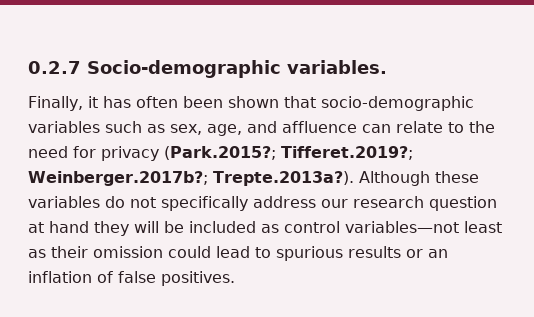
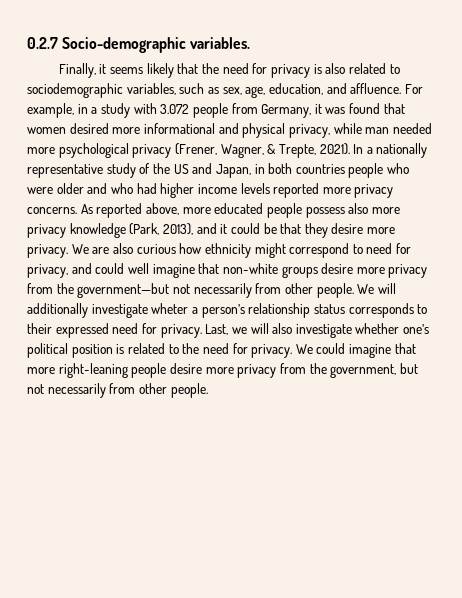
- Finally, it has often been shown that socio-demographic variables such as sex, age, and affluence can relate to the need for privacy (Park.2015?; Tifferet.2019?; Weinberger.2017b?; Trepte.2013a?). Although these variables do not specifically address our research question at hand they will be included as control variables—not least as their omission could lead to spurious results or an inflation of false positives.
+ Finally, it seems likely that the need for privacy is also related to sociodemographic variables, such as sex, age, education, and affluence. For example, in a study with 3.072 people from Germany, it was found that women desired more informational and physical privacy, while man needed more psychological privacy (Frener, Wagner, & Trepte, 2021). In a nationally representative study of the US and Japan, in both countries people who were older and who had higher income levels reported more privacy concerns. As reported above, more educated people possess also more privacy knowledge (Park, 2013), and it could be that they desire more privacy. We are also curious how ethnicity might correspond to need for privacy, and could well imagine that non-white groups desire more privacy from the government—but not necessarily from other people. We will additionally investigate wheter a person’s relationship status corresponds to their expressed need for privacy. Last, we will also investigate whether one’s political position is related to the need for privacy. We could imagine that more right-leaning people desire more privacy from the government, but not necessarily from other people.

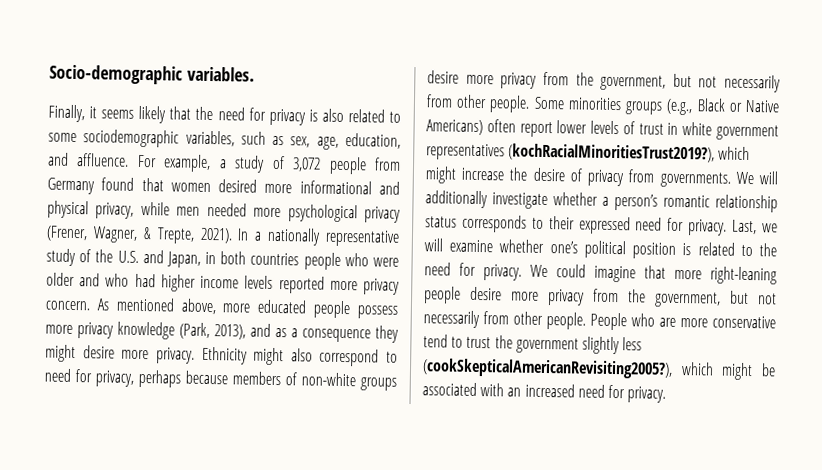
- 0.2.7 Socio-demographic variables.
+ Socio-demographic variables.
- Finally, it seems likely that the need for privacy is also related to sociodemographic variables, such as sex, age, education, and affluence.
+ Finally, it seems likely that the need for privacy is also related to some sociodemographic variables, such as sex, age, education, and affluence.
- For example, in a study with 3.072 people from Germany, it was found that women desired more informational and physical privacy, while man needed more psychological privacy (Frener, Wagner, & Trepte, 2021).
+ For example, a study of 3,072 people from Germany found that women desired more informational and physical privacy, while men needed more psychological privacy (Frener, Wagner, & Trepte, 2021).
- In a nationally representative study of the US and Japan, in both countries people who were older and who had higher income levels reported more privacy concerns. As reported above, more educated people possess also more privacy knowledge (Park, 2013), and it could be that they desire more privacy. We are also curious how ethnicity might correspond to need for privacy, and could well imagine that non-white groups desire more privacy from the government—but not necessarily from other people.
+ In a nationally representative study of the U.S. and Japan, in both countries people who were older and who had higher income levels reported more privacy concern. As mentioned above, more educated people possess more privacy knowledge (Park, 2013), and as a consequence they might desire more privacy. Ethnicity might also correspond to need for privacy, perhaps because members of non-white groups desire more privacy from the government, but not necessarily from other people. Some minorities groups (e.g., Black or Native Americans) often report lower levels of trust in white government representatives (kochRacialMinoritiesTrust2019?), which might increase the desire of privacy from governments.
- We will additionally investigate wheter a person’s relationship status corresponds to their expressed need for privacy.
+ We will additionally investigate whether a person’s romantic relationship status corresponds to their expressed need for privacy.
- Last, we will also investigate whether one’s political position is related to the need for privacy.
+ Last, we will examine whether one’s political position is related to the need for privacy.
+ People who are more conservative tend to trust the government slightly less (cookSkepticalAmericanRevisiting2005?), which might be associated with an increased need for privacy.

